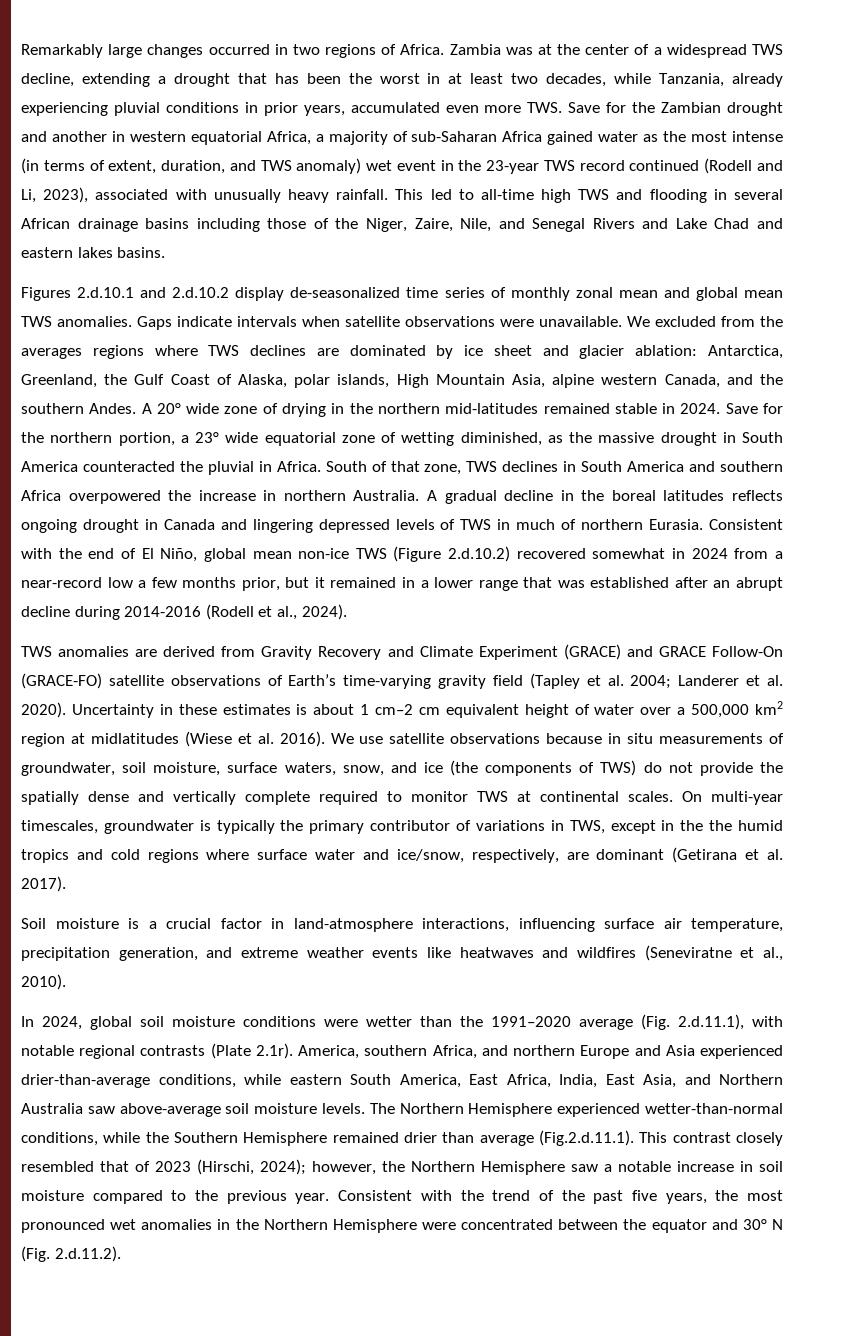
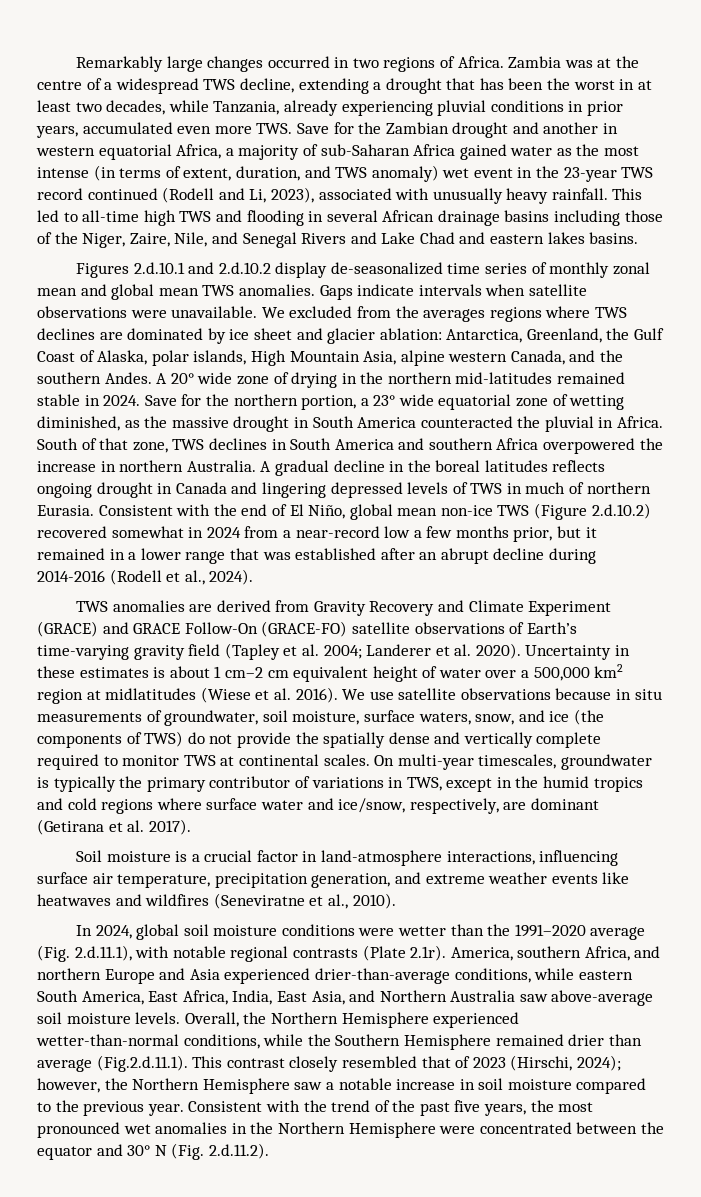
- Zambia was at the center of a widespread TWS decline, extending a drought that has been the worst in at least two decades, while Tanzania, already experiencing pluvial conditions in prior years, accumulated even more TWS. Save for the Zambian drought and another in western equatorial Africa, a majority of sub-Saharan Africa gained water as the most intense (in terms of extent, duration, and TWS anomaly) wet event in the 23-year TWS record continued (Rodell and Li, 2023), associated with unusually heavy rainfall.
+ Zambia was at the centre of a widespread TWS decline, extending a drought that has been the worst in at least two decades, while Tanzania, already experiencing pluvial conditions in prior years, accumulated even more TWS. Save for the Zambian drought and another in western equatorial Africa, a majority of sub-Saharan Africa gained water as the most intense (in terms of extent, duration, and TWS anomaly) wet event in the 23-year TWS record continued (Rodell and Li, 2023), associated with unusually heavy rainfall.
- On multi-year timescales, groundwater is typically the primary contributor of variations in TWS, except in the the humid tropics and cold regions where surface water and ice/snow, respectively, are dominant (Getirana et al. 2017).
+ On multi-year timescales, groundwater is typically the primary contributor of variations in TWS, except in the humid tropics and cold regions where surface water and ice/snow, respectively, are dominant (Getirana et al. 2017).
- The Northern Hemisphere experienced wetter-than-normal conditions, while the Southern Hemisphere remained drier than average (Fig.2.d.11.1). This contrast closely resembled that of 2023 (Hirschi, 2024); however, the Northern Hemisphere saw a notable increase in soil moisture compared to the previous year.
+ Overall, the Northern Hemisphere experienced wetter-than-normal conditions, while the Southern Hemisphere remained drier than average (Fig.2.d.11.1). This contrast closely resembled that of 2023 (Hirschi, 2024); however, the Northern Hemisphere saw a notable increase in soil moisture compared to the previous year.

